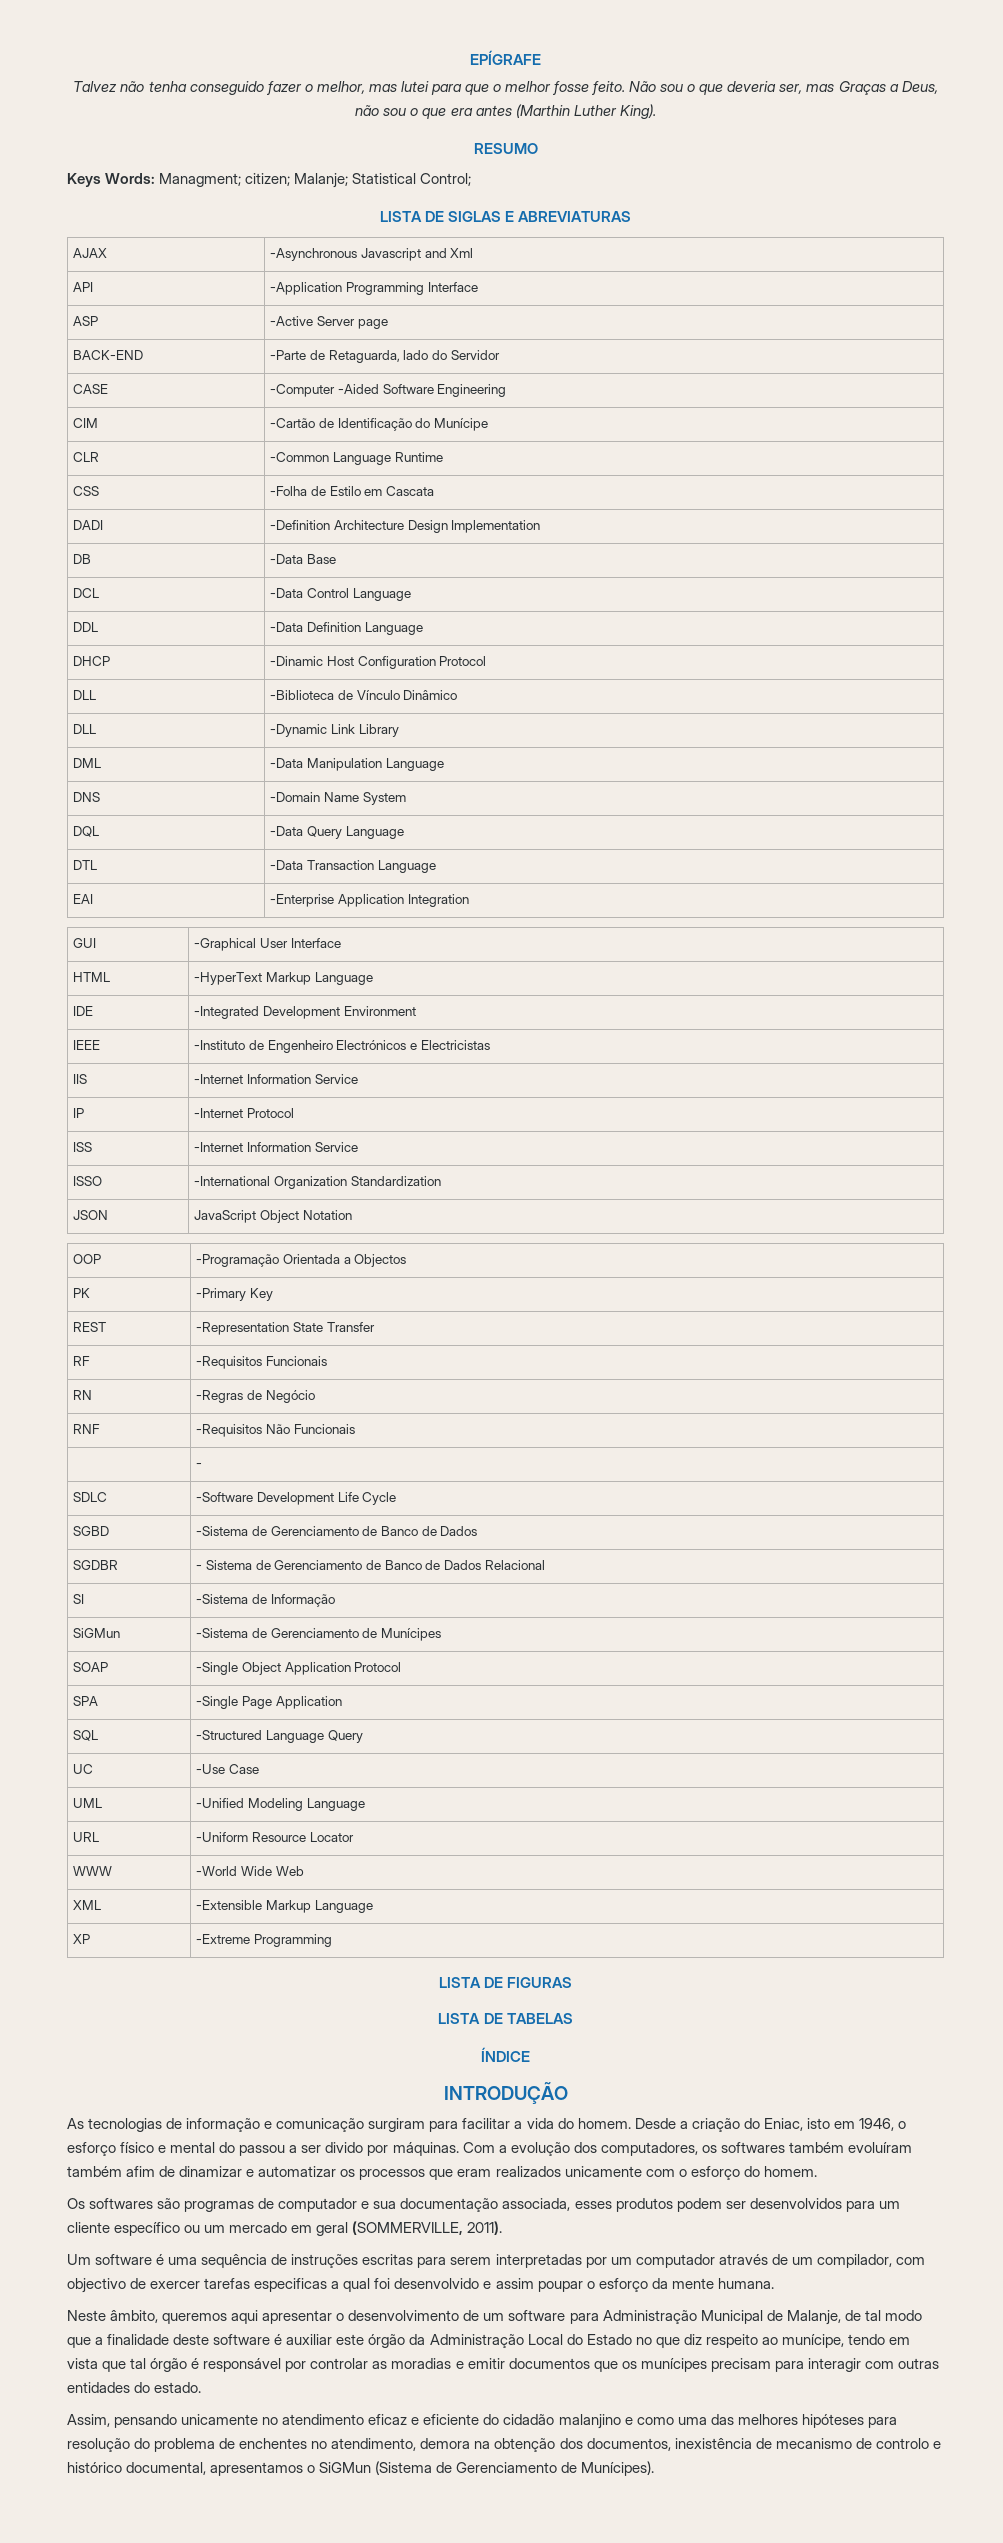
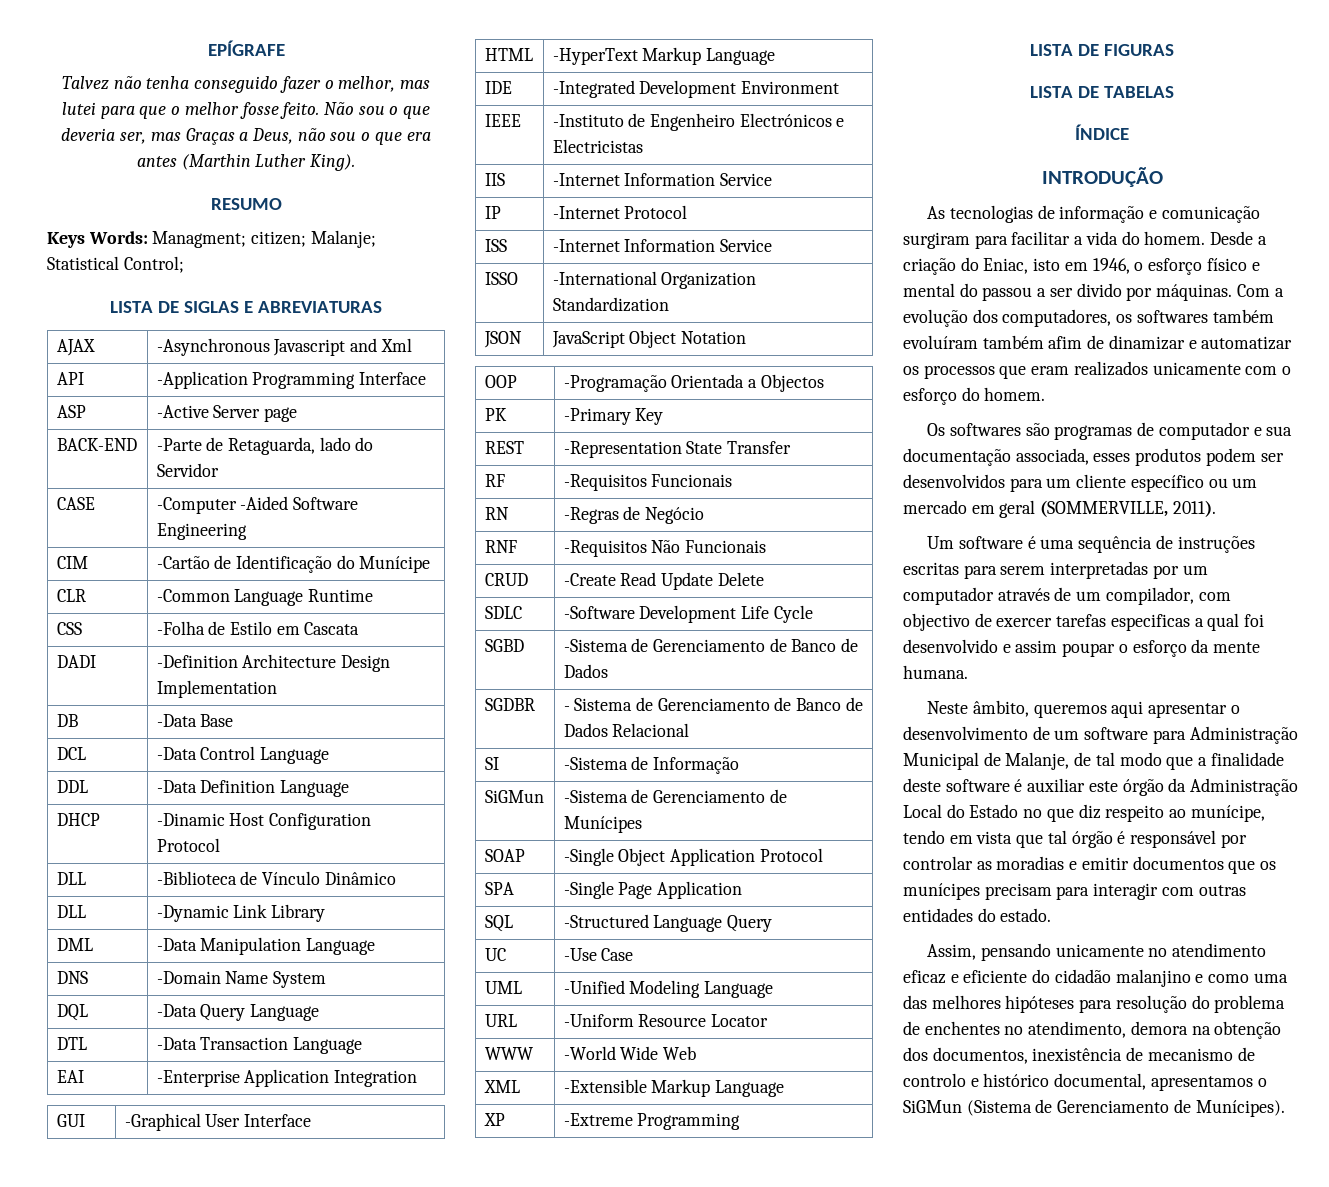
  RNF | -Requisitos Não Funcionais
- | -
+ CRUD | -Create Read Update Delete

